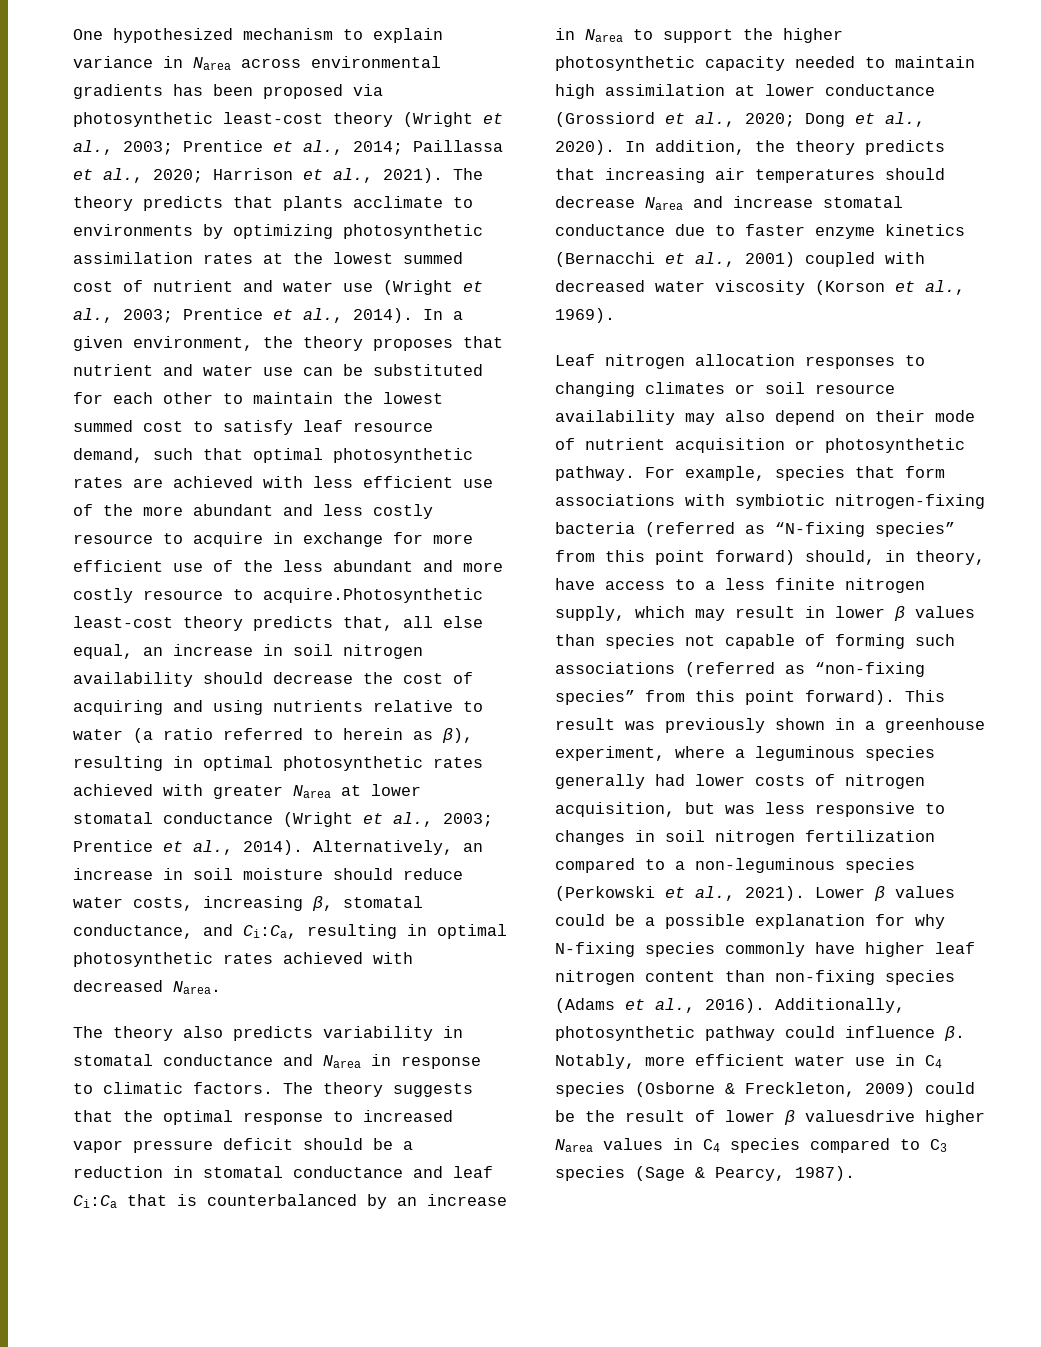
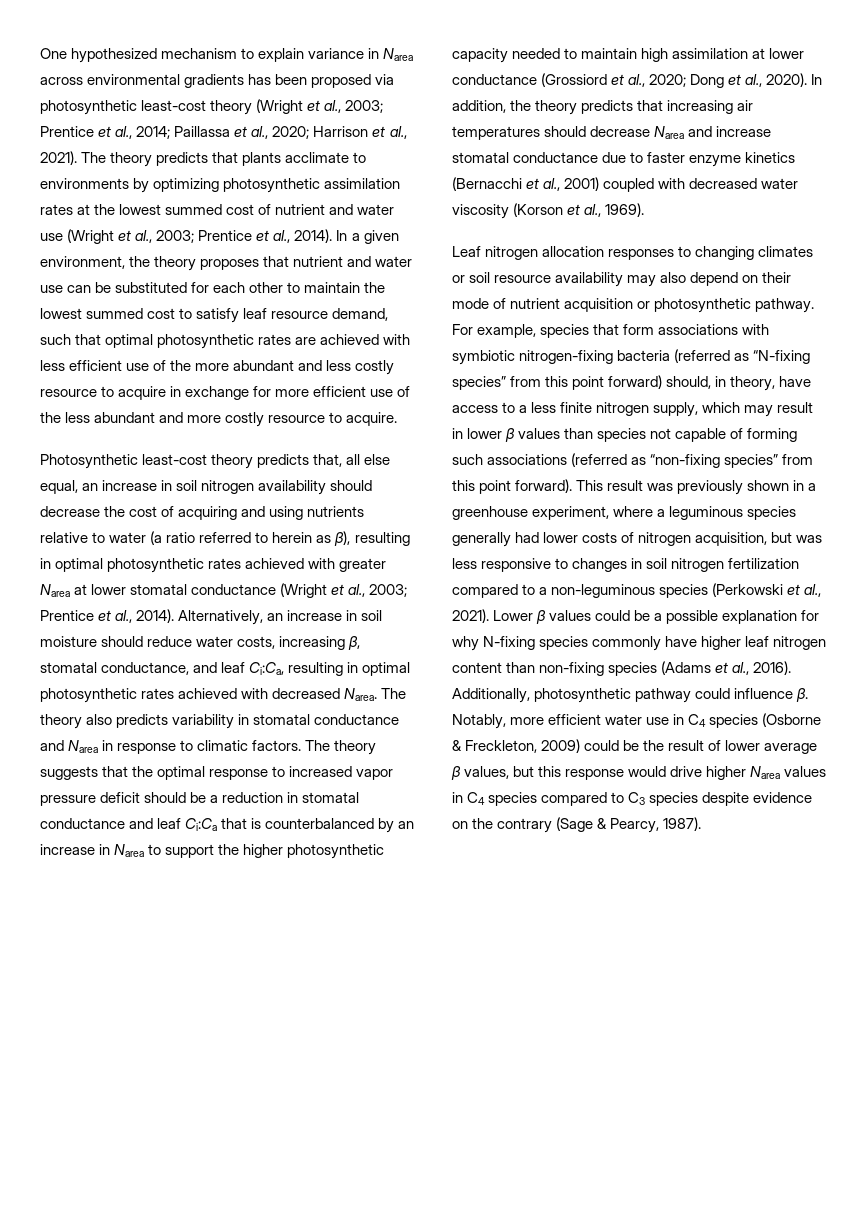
- In a given environment, the theory proposes that nutrient and water use can be substituted for each other to maintain the lowest summed cost to satisfy leaf resource demand, such that optimal photosynthetic rates are achieved with less efficient use of the more abundant and less costly resource to acquire in exchange for more efficient use of the less abundant and more costly resource to acquire.Photosynthetic least-cost theory predicts that, all else equal, an increase in soil nitrogen availability should decrease the cost of acquiring and using nutrients relative to water (a ratio referred to herein as β), resulting in optimal photosynthetic rates achieved with greater Narea at lower stomatal conductance (Wright et al., 2003;
+ In a given environment, the theory proposes that nutrient and water use can be substituted for each other to maintain the lowest summed cost to satisfy leaf resource demand, such that optimal photosynthetic rates are achieved with less efficient use of the more abundant and less costly resource to acquire in exchange for more efficient use of the less abundant and more costly resource to acquire.
+ Photosynthetic least-cost theory predicts that, all else equal, an increase in soil nitrogen availability should decrease the cost of acquiring and using nutrients relative to water (a ratio referred to herein as β), resulting in optimal photosynthetic rates achieved with greater Narea at lower stomatal conductance (Wright et al., 2003;
- Alternatively, an increase in soil moisture should reduce water costs, increasing β, stomatal conductance, and Ci:Ca, resulting in optimal photosynthetic rates achieved with decreased Narea.
- The theory also predicts variability in stomatal conductance and Narea in response to climatic factors.
+ Alternatively, an increase in soil moisture should reduce water costs, increasing β, stomatal conductance, and leaf Ci:Ca, resulting in optimal photosynthetic rates achieved with decreased Narea. The theory also predicts variability in stomatal conductance and Narea in response to climatic factors.
- Notably, more efficient water use in C4 species (Osborne & Freckleton, 2009) could be the result of lower β valuesdrive higher Narea values in C4 species compared to C3 species (Sage & Pearcy, 1987).
+ Notably, more efficient water use in C4 species (Osborne & Freckleton, 2009) could be the result of lower average β values, but this response would drive higher Narea values in C4 species compared to C3 species despite evidence on the contrary (Sage & Pearcy, 1987).

